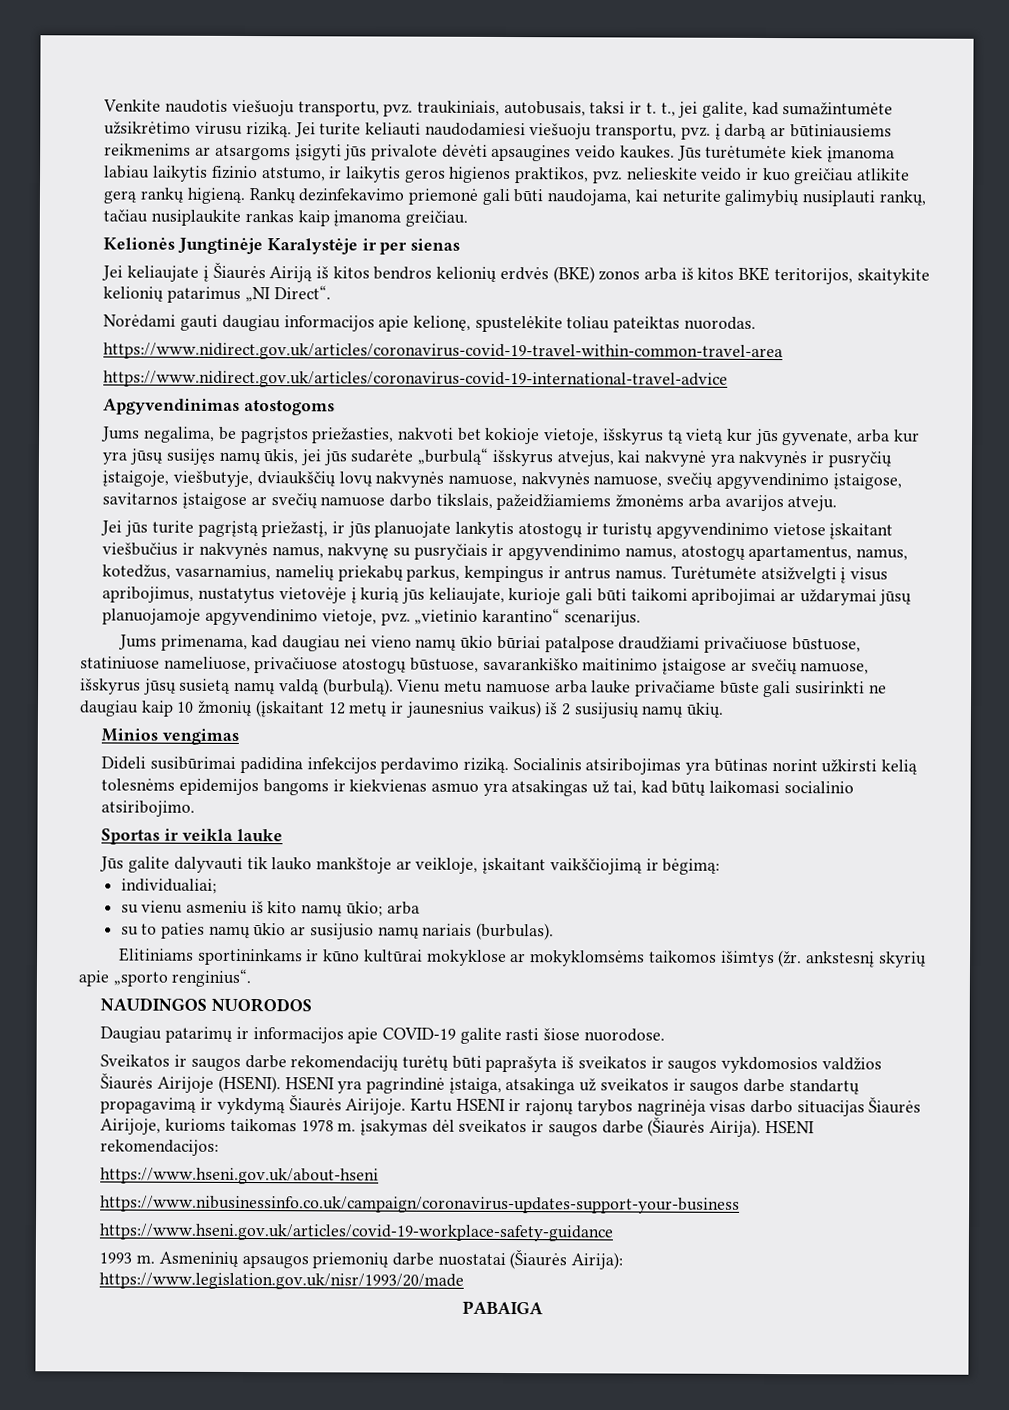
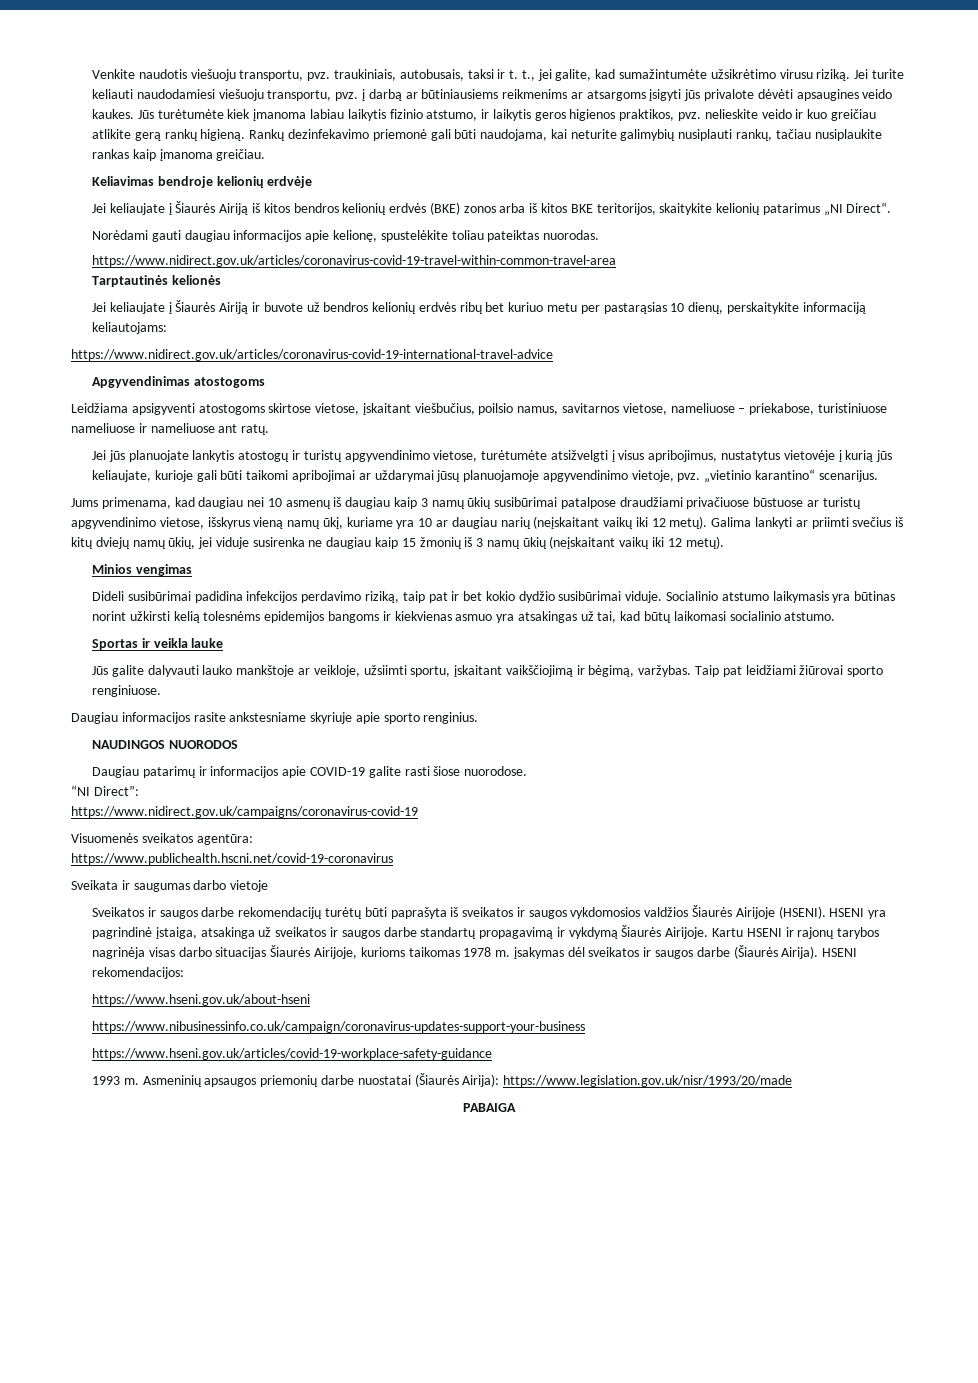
- Kelionės Jungtinėje Karalystėje ir per sienas
+ Keliavimas bendroje kelionių erdvėje
+ Tarptautinės kelionės
+ Jei keliaujate į Šiaurės Airiją ir buvote už bendros kelionių erdvės ribų bet kuriuo metu per pastarąsias 10 dienų, perskaitykite informaciją keliautojams:
  https://www.nidirect.gov.uk/articles/coronavirus-covid-19-international-travel-advice
  Apgyvendinimas atostogoms
- Jums negalima, be pagrįstos priežasties, nakvoti bet kokioje vietoje, išskyrus tą vietą kur jūs gyvenate, arba kur yra jūsų susijęs namų ūkis, jei jūs sudarėte „burbulą“ išskyrus atvejus, kai nakvynė yra nakvynės ir pusryčių įstaigoje, viešbutyje, dviaukščių lovų nakvynės namuose, nakvynės namuose, svečių apgyvendinimo įstaigose, savitarnos įstaigose ar svečių namuose darbo tikslais, pažeidžiamiems žmonėms arba avarijos atveju.
- Jei jūs turite pagrįstą priežastį, ir jūs planuojate lankytis atostogų ir turistų apgyvendinimo vietose įskaitant viešbučius ir nakvynės namus, nakvynę su pusryčiais ir apgyvendinimo namus, atostogų apartamentus, namus, kotedžus, vasarnamius, namelių priekabų parkus, kempingus ir antrus namus. Turėtumėte atsižvelgti į visus apribojimus, nustatytus vietovėje į kurią jūs keliaujate, kurioje gali būti taikomi apribojimai ar uždarymai jūsų planuojamoje apgyvendinimo vietoje, pvz.
+ Leidžiama apsigyventi atostogoms skirtose vietose, įskaitant viešbučius, poilsio namus, savitarnos vietose, nameliuose – priekabose, turistiniuose nameliuose ir nameliuose ant ratų.
+ Jei jūs planuojate lankytis atostogų ir turistų apgyvendinimo vietose, turėtumėte atsižvelgti į visus apribojimus, nustatytus vietovėje į kurią jūs keliaujate, kurioje gali būti taikomi apribojimai ar uždarymai jūsų planuojamoje apgyvendinimo vietoje, pvz.
- Jums primenama, kad daugiau nei vieno namų ūkio būriai patalpose draudžiami privačiuose būstuose, statiniuose nameliuose, privačiuose atostogų būstuose, savarankiško maitinimo įstaigose ar svečių namuose, išskyrus jūsų susietą namų valdą (burbulą). Vienu metu namuose arba lauke privačiame būste gali susirinkti ne daugiau kaip 10 žmonių (įskaitant 12 metų ir jaunesnius vaikus) iš 2 susijusių namų ūkių.
+ Jums primenama, kad daugiau nei 10 asmenų iš daugiau kaip 3 namų ūkių susibūrimai patalpose draudžiami privačiuose būstuose ar turistų apgyvendinimo vietose, išskyrus vieną namų ūkį, kuriame yra 10 ar daugiau narių (neįskaitant vaikų iki 12 metų). Galima lankyti ar priimti svečius iš kitų dviejų namų ūkių, jei viduje susirenka ne daugiau kaip 15 žmonių iš 3 namų ūkių (neįskaitant vaikų iki 12 metų).
- Dideli susibūrimai padidina infekcijos perdavimo riziką. Socialinis atsiribojimas yra būtinas norint užkirsti kelią tolesnėms epidemijos bangoms ir kiekvienas asmuo yra atsakingas už tai, kad būtų laikomasi socialinio atsiribojimo.
+ Dideli susibūrimai padidina infekcijos perdavimo riziką, taip pat ir bet kokio dydžio susibūrimai viduje. Socialinio atstumo laikymasis yra būtinas norint užkirsti kelią tolesnėms epidemijos bangoms ir kiekvienas asmuo yra atsakingas už tai, kad būtų laikomasi socialinio atstumo.
- Jūs galite dalyvauti tik lauko mankštoje ar veikloje, įskaitant vaikščiojimą ir bėgimą:
- individualiai;
- su vienu asmeniu iš kito namų ūkio; arba
- su to paties namų ūkio ar susijusio namų nariais (burbulas).
- Elitiniams sportininkams ir kūno kultūrai mokyklose ar mokyklomsėms taikomos išimtys (žr. ankstesnį skyrių apie „sporto renginius“.
+ Jūs galite dalyvauti lauko mankštoje ar veikloje, užsiimti sportu, įskaitant vaikščiojimą ir bėgimą, varžybas. Taip pat leidžiami žiūrovai sporto renginiuose.
+ Daugiau informacijos rasite ankstesniame skyriuje apie sporto renginius.
+ “NI Direct”:
+ https://www.nidirect.gov.uk/campaigns/coronavirus-covid-19
+ Visuomenės sveikatos agentūra:
+ https://www.publichealth.hscni.net/covid-19-coronavirus
+ Sveikata ir saugumas darbo vietoje

